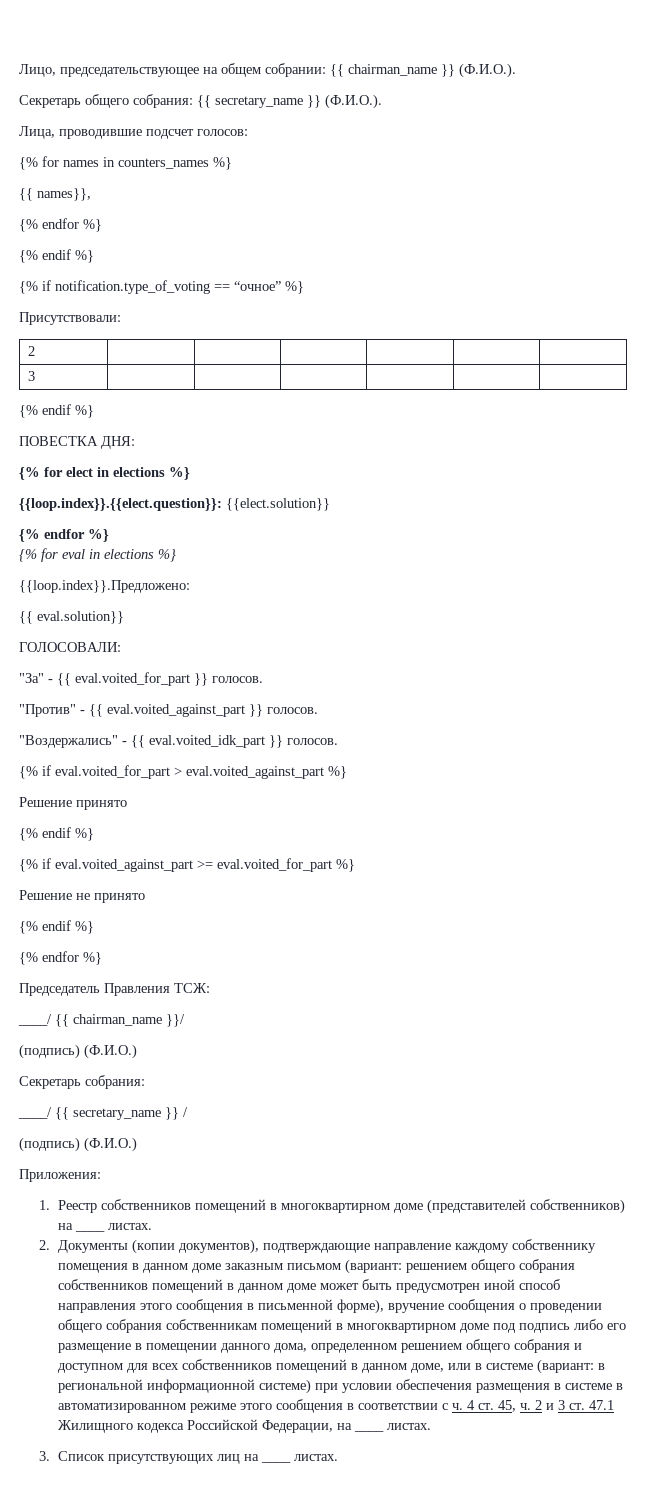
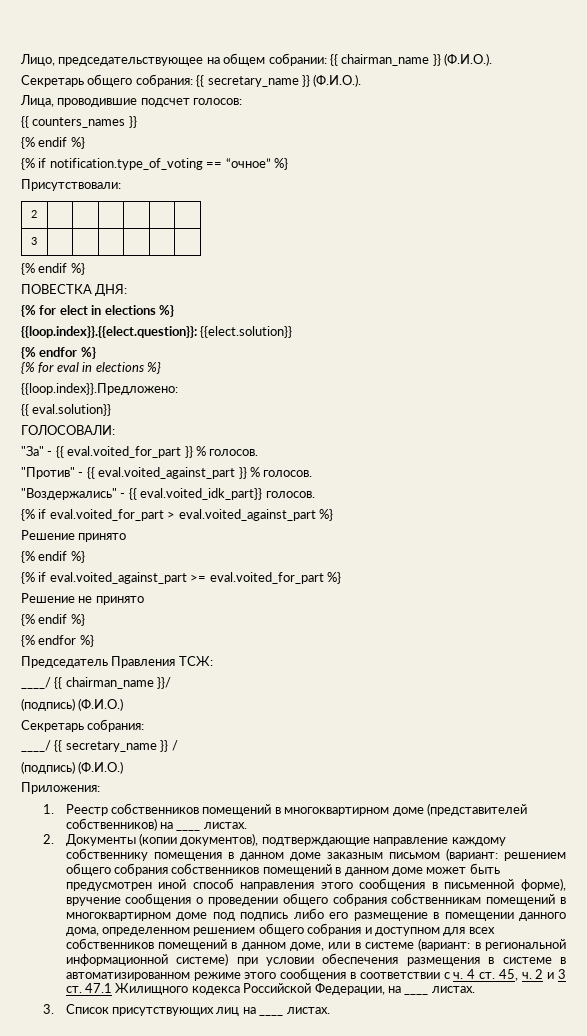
- {% for names in counters_names %}
- {{ names}},
- {% endfor %}
+ {{ counters_names }}
- "За" - {{ eval.voited_for_part }} голосов.
+ "За" - {{ eval.voited_for_part }} % голосов.
- "Против" - {{ eval.voited_against_part }} голосов.
+ "Против" - {{ eval.voited_against_part }} % голосов.
- "Воздержались" - {{ eval.voited_idk_part }} голосов.
+ "Воздержались" - {{ eval.voited_idk_part}} голосов.

